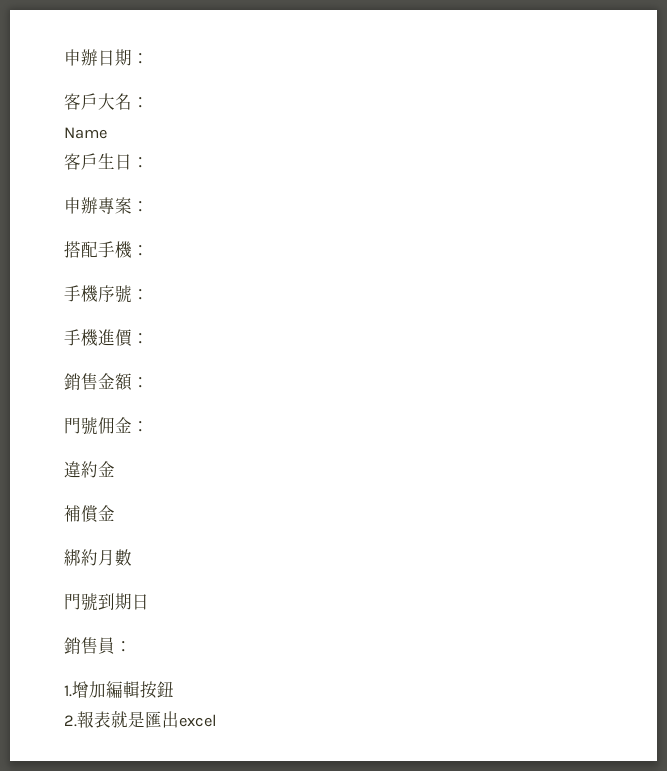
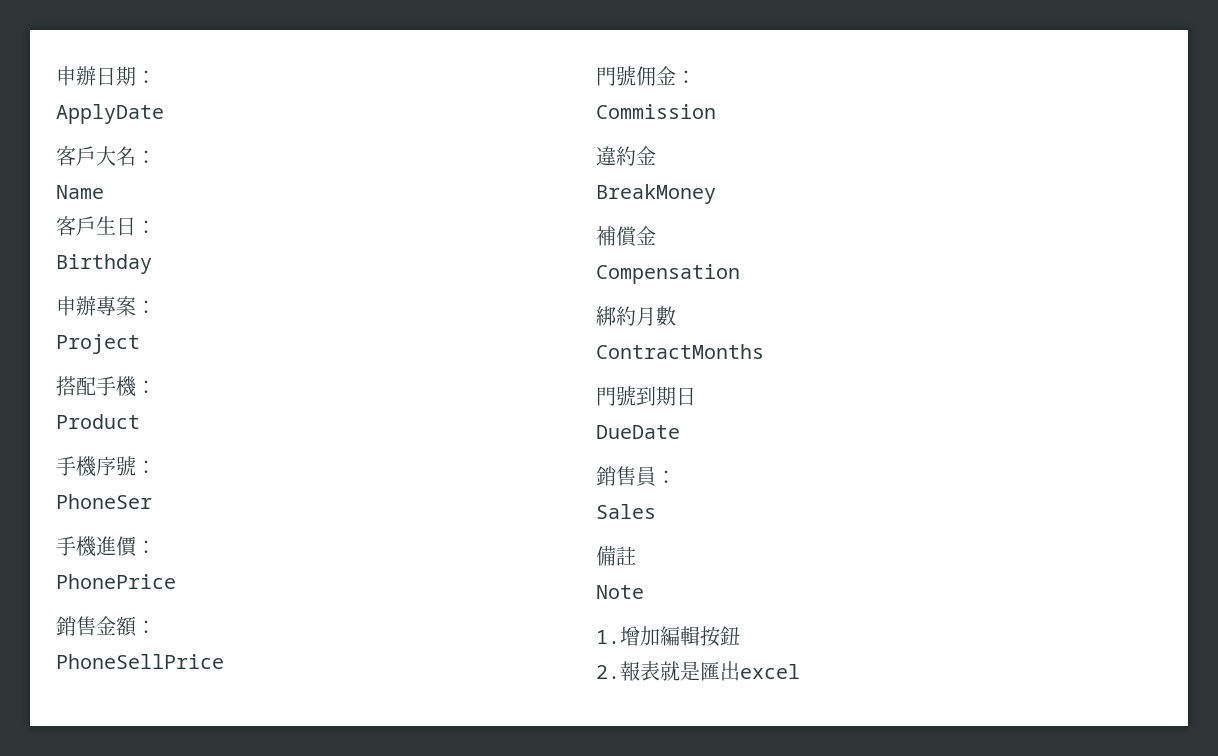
+ ApplyDate
+ Birthday
+ Project
+ Product
+ PhoneSer
+ PhonePrice
+ PhoneSellPrice
+ Commission
+ BreakMoney
+ Compensation
+ ContractMonths
+ DueDate
+ Sales
+ 備註
+ Note

